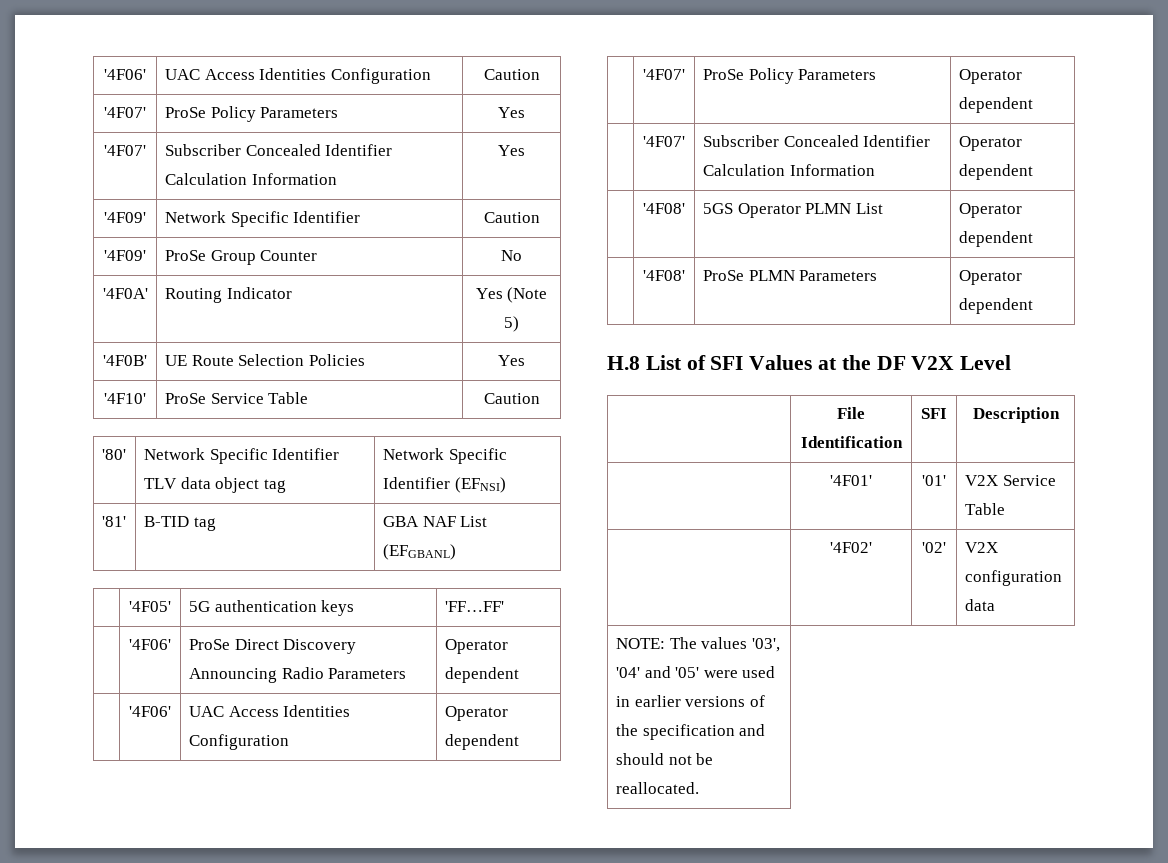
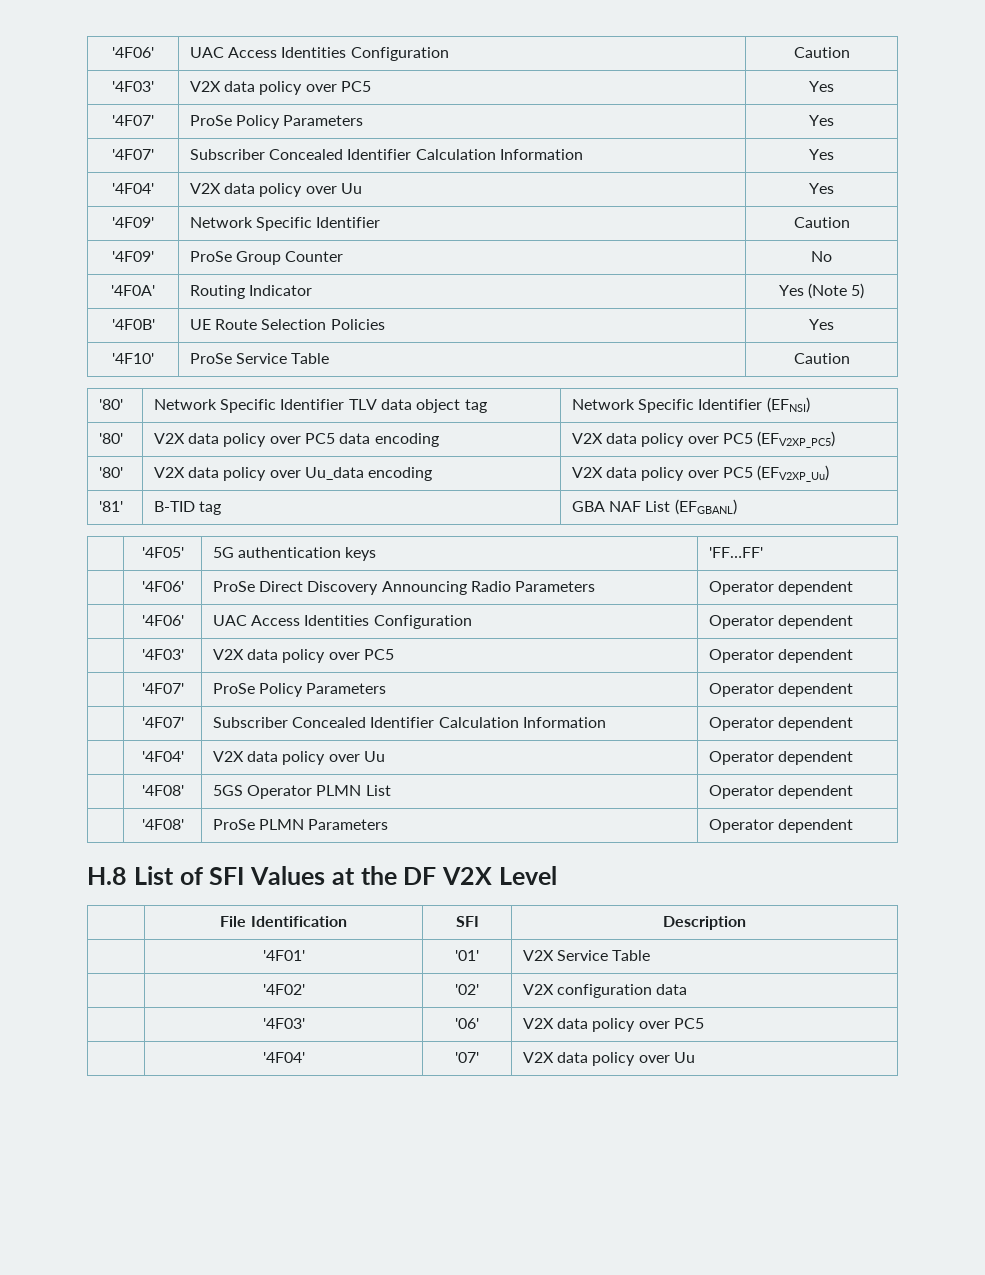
+ '4F03' | V2X data policy over PC5 | Yes
+ '4F04' | V2X data policy over Uu | Yes
+ '80' | V2X data policy over PC5 data encoding | V2X data policy over PC5 (EFV2XP_PC5)
+ '80' | V2X data policy over Uu_data encoding | V2X data policy over PC5 (EFV2XP_Uu)
+ | '4F03' | V2X data policy over PC5 | Operator dependent
+ | '4F04' | V2X data policy over Uu | Operator dependent
- NOTE: The values '03', '04' and '05' were used in earlier versions of the specification and should not be reallocated.
+ | '4F03' | '06' | V2X data policy over PC5
+ | '4F04' | '07' | V2X data policy over Uu

